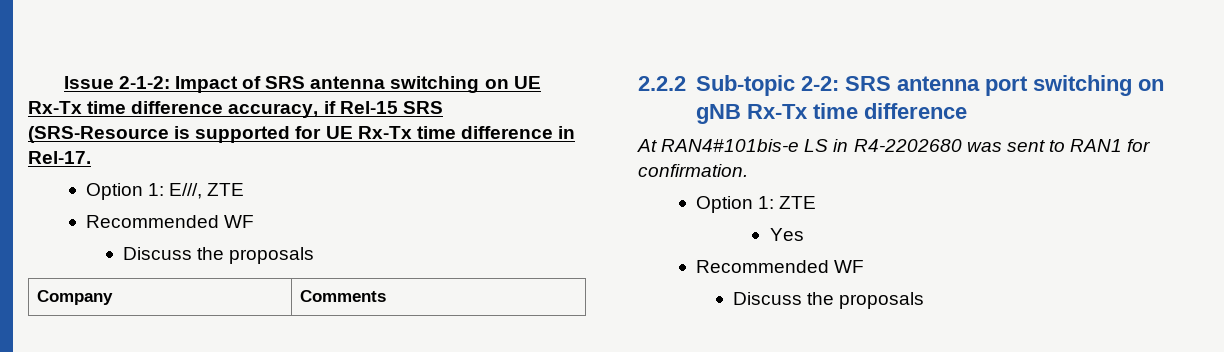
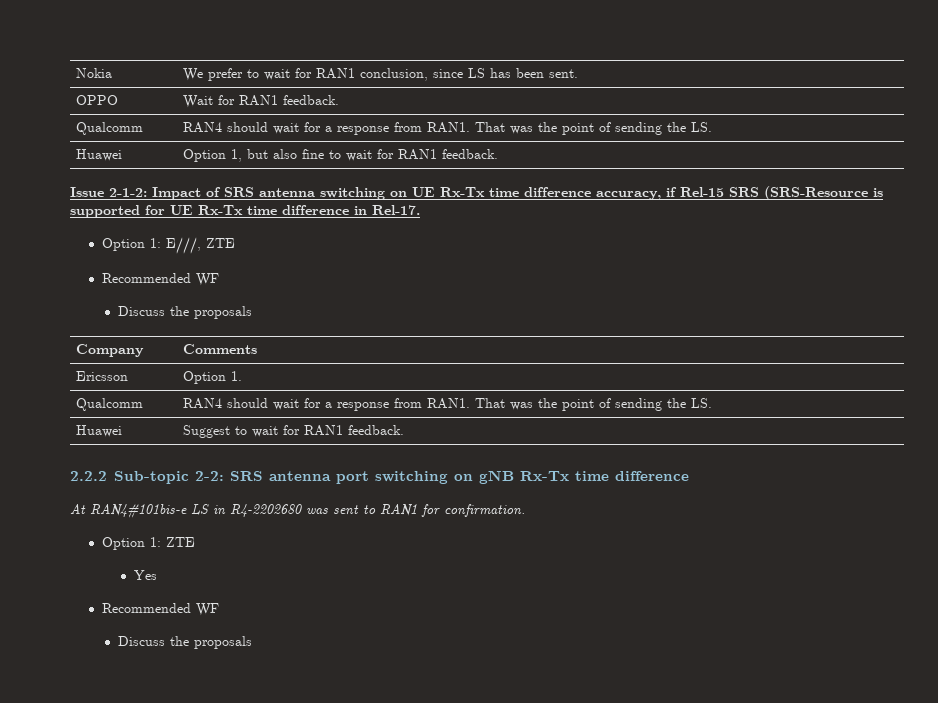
+ Nokia | We prefer to wait for RAN1 conclusion, since LS has been sent.
+ OPPO | Wait for RAN1 feedback.
+ Qualcomm | RAN4 should wait for a response from RAN1. That was the point of sending the LS.
+ Huawei | Option 1, but also fine to wait for RAN1 feedback.
+ Ericsson | Option 1.
+ Qualcomm | RAN4 should wait for a response from RAN1. That was the point of sending the LS.
+ Huawei | Suggest to wait for RAN1 feedback.

